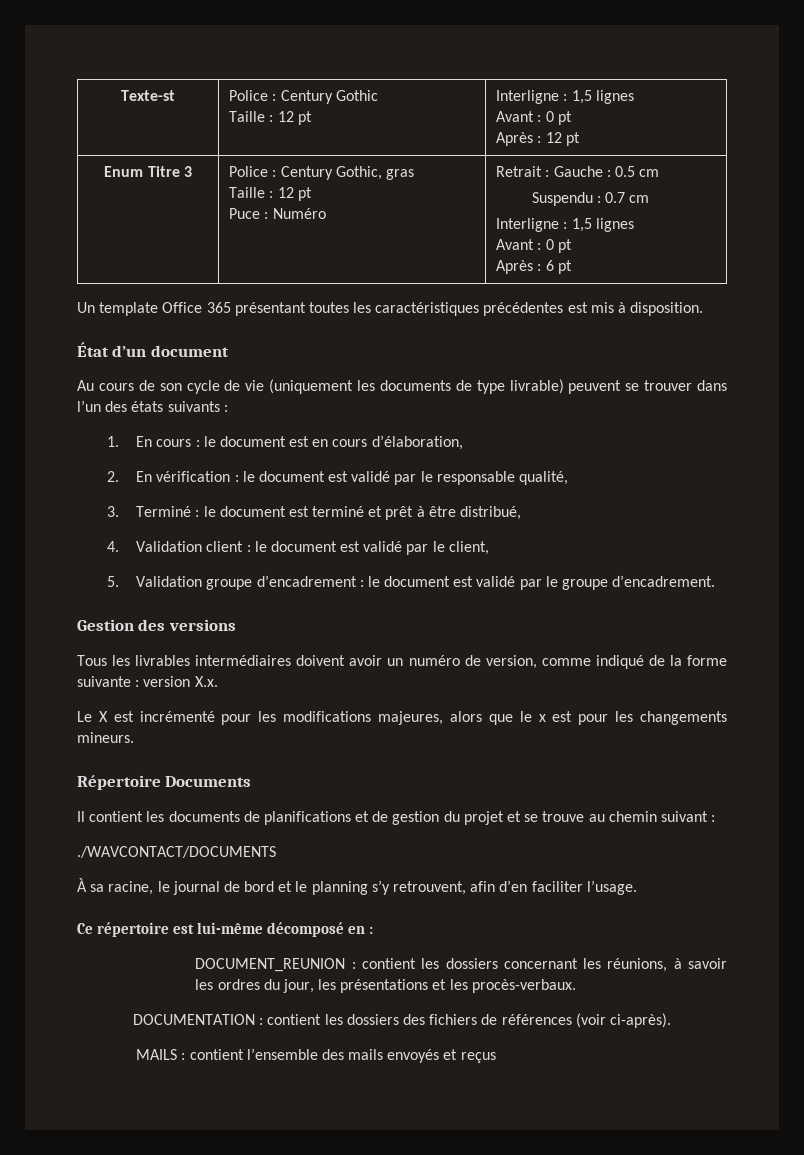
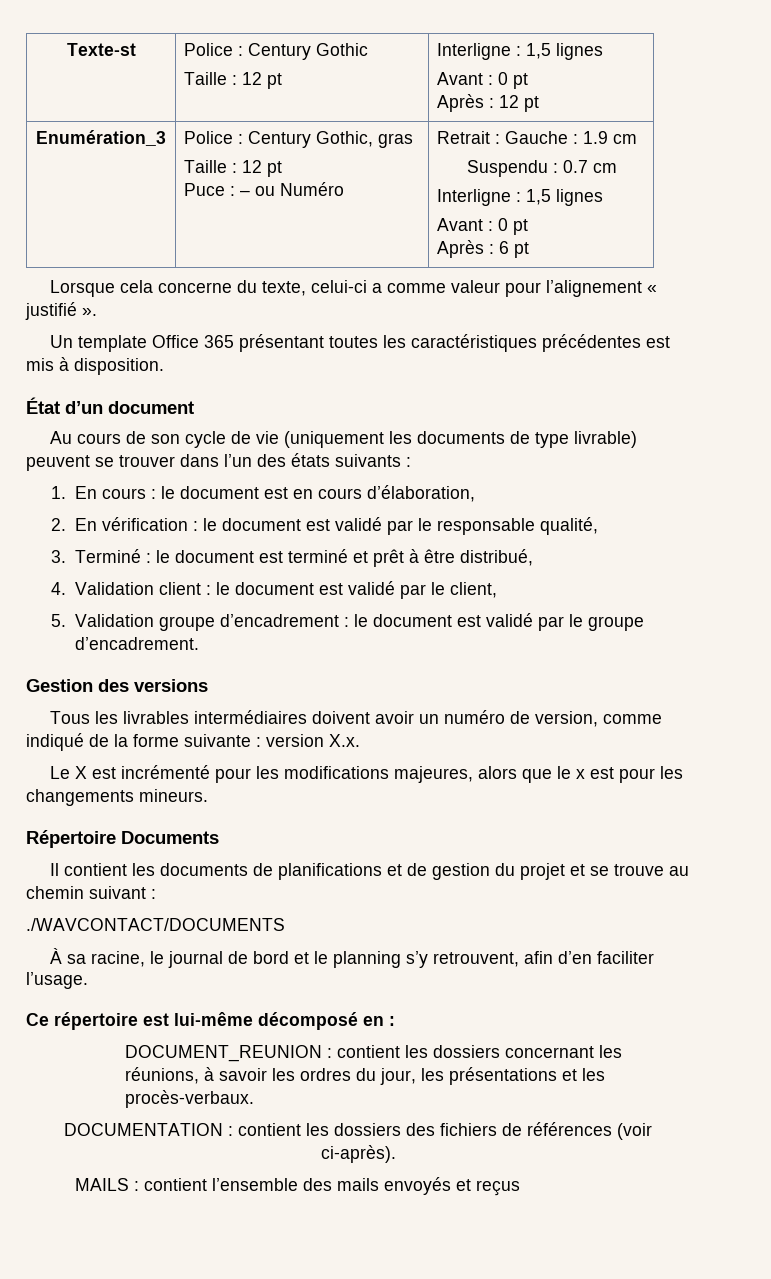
- Enum Titre 3 | Police : Century Gothic, gras
+ Enumération_3 | Police : Century Gothic, gras
  Taille : 12 pt
- Puce : Numéro | Retrait : Gauche : 0.5 cm
+ Puce : – ou Numéro | Retrait : Gauche : 1.9 cm
+ Lorsque cela concerne du texte, celui-ci a comme valeur pour l’alignement « justifié ».

